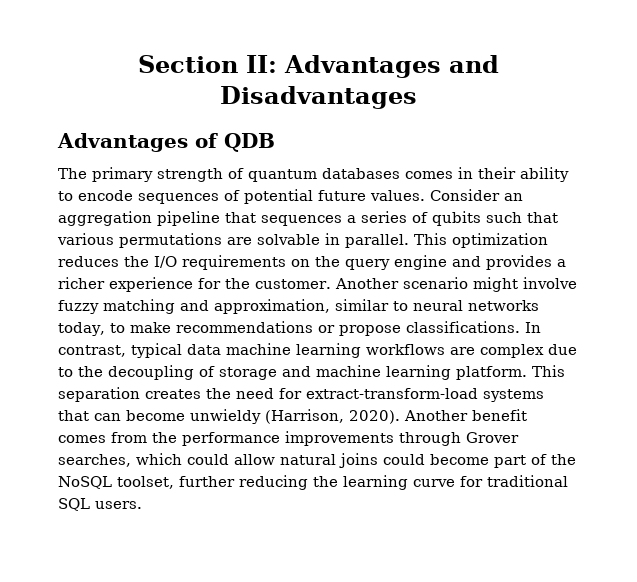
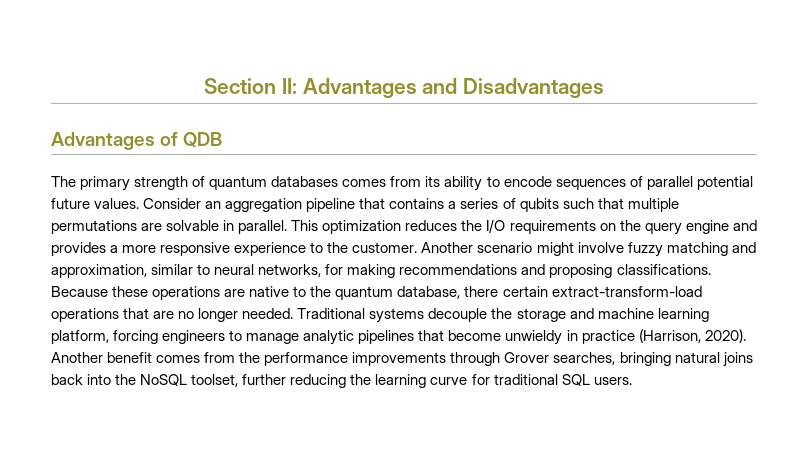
- The primary strength of quantum databases comes in their ability to encode sequences of potential future values.
+ The primary strength of quantum databases comes from its ability to encode sequences of parallel potential future values.
- Consider an aggregation pipeline that sequences a series of qubits such that various permutations are solvable in parallel.
+ Consider an aggregation pipeline that contains a series of qubits such that multiple permutations are solvable in parallel.
- This optimization reduces the I/O requirements on the query engine and provides a richer experience for the customer.
+ This optimization reduces the I/O requirements on the query engine and provides a more responsive experience to the customer.
- Another scenario might involve fuzzy matching and approximation, similar to neural networks today, to make recommendations or propose classifications. In contrast, typical data machine learning workflows are complex due to the decoupling of storage and machine learning platform. This separation creates the need for extract-transform-load systems that can become unwieldy (Harrison, 2020).
+ Another scenario might involve fuzzy matching and approximation, similar to neural networks, for making recommendations and proposing classifications. Because these operations are native to the quantum database, there certain extract-transform-load operations that are no longer needed. Traditional systems decouple the storage and machine learning platform, forcing engineers to manage analytic pipelines that become unwieldy in practice (Harrison, 2020).
- Another benefit comes from the performance improvements through Grover searches, which could allow natural joins could become part of the NoSQL toolset, further reducing the learning curve for traditional SQL users.
+ Another benefit comes from the performance improvements through Grover searches, bringing natural joins back into the NoSQL toolset, further reducing the learning curve for traditional SQL users.

